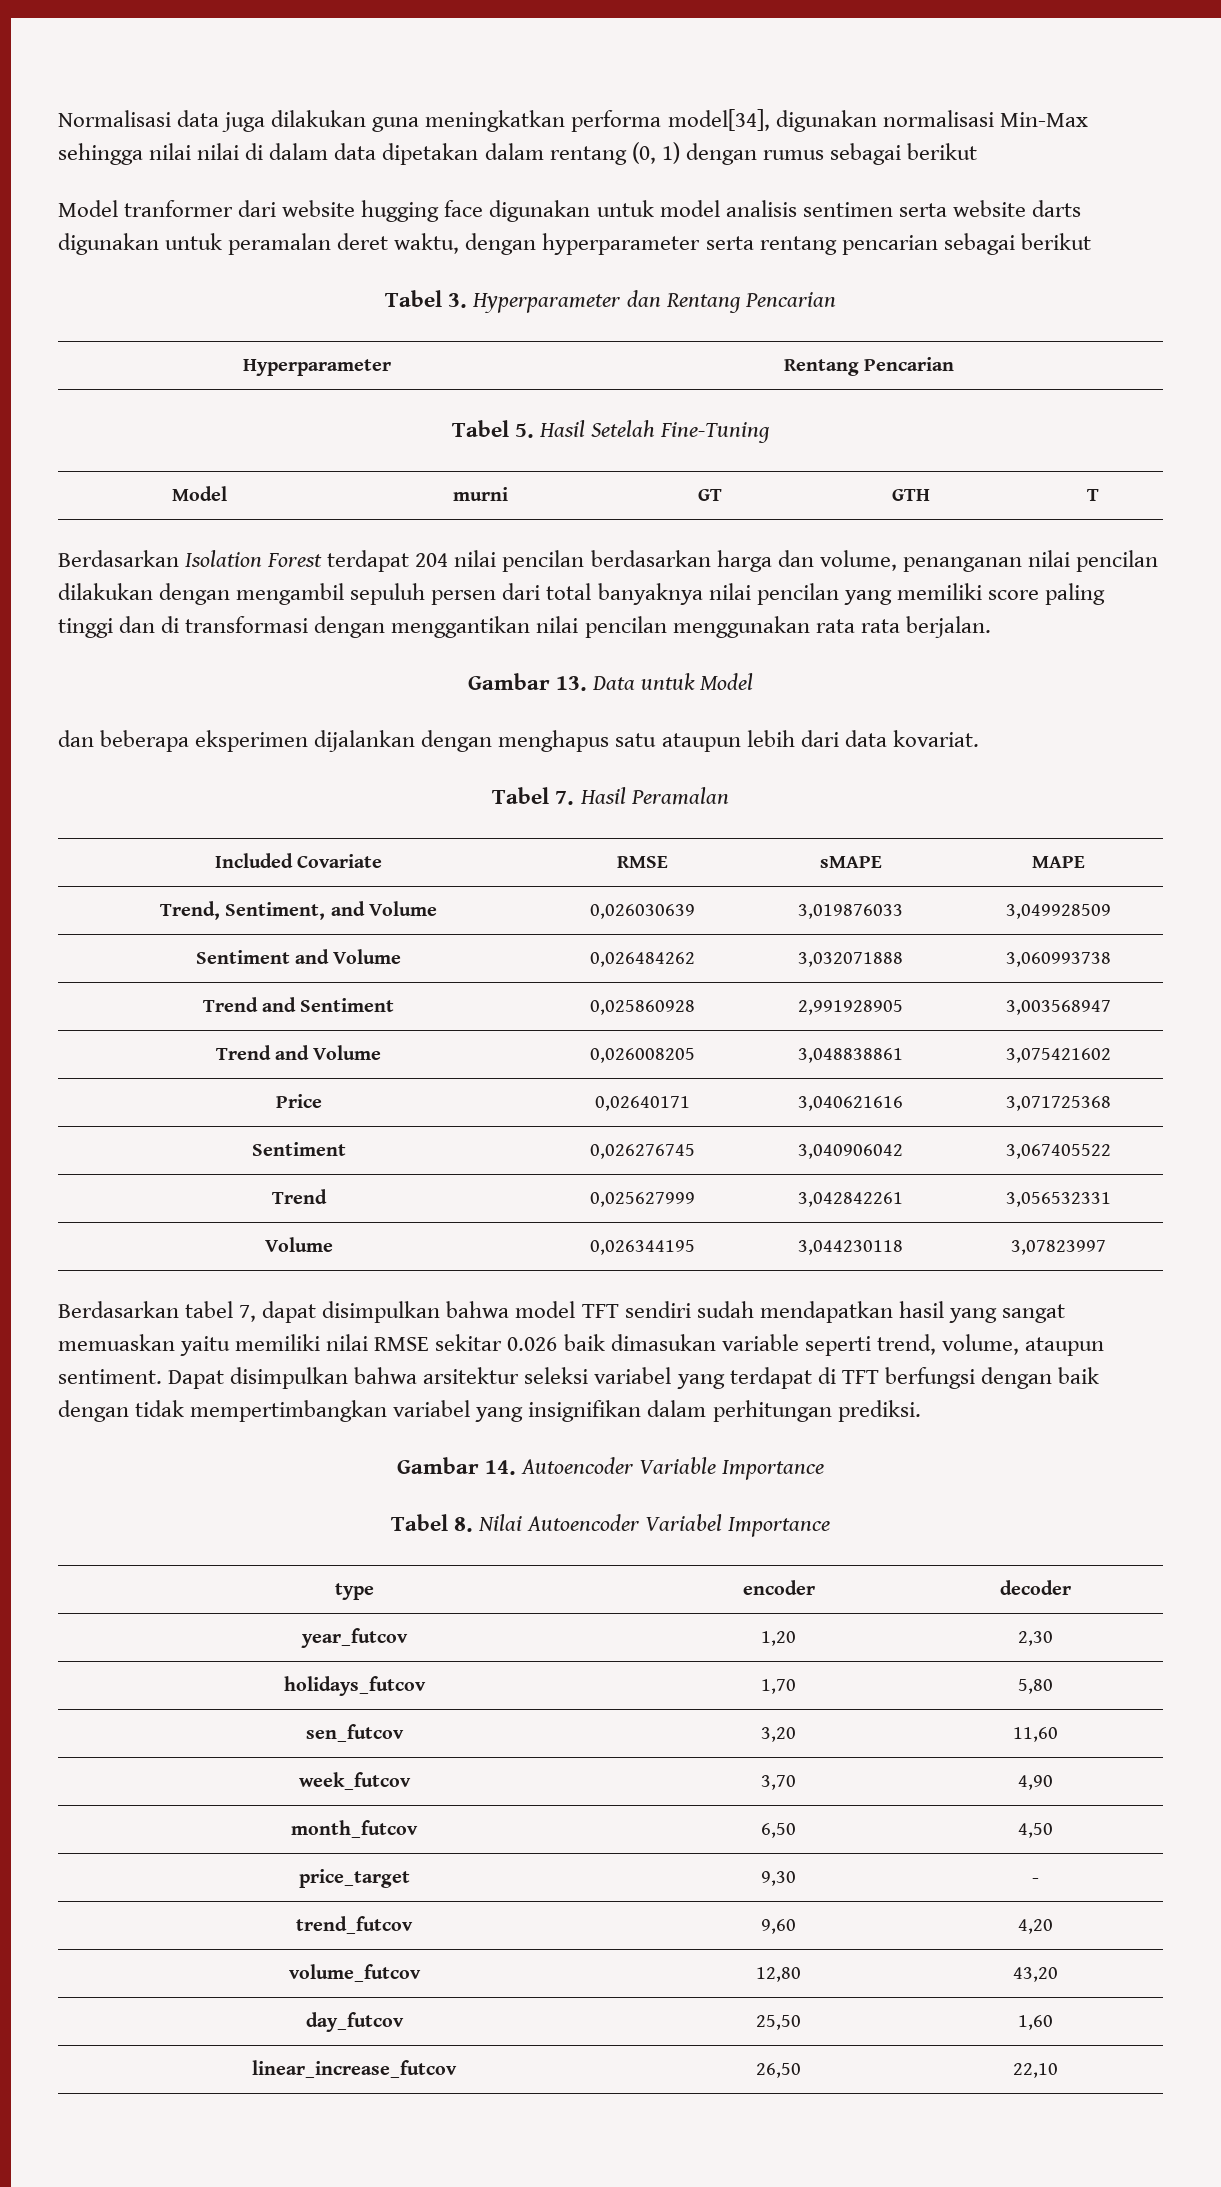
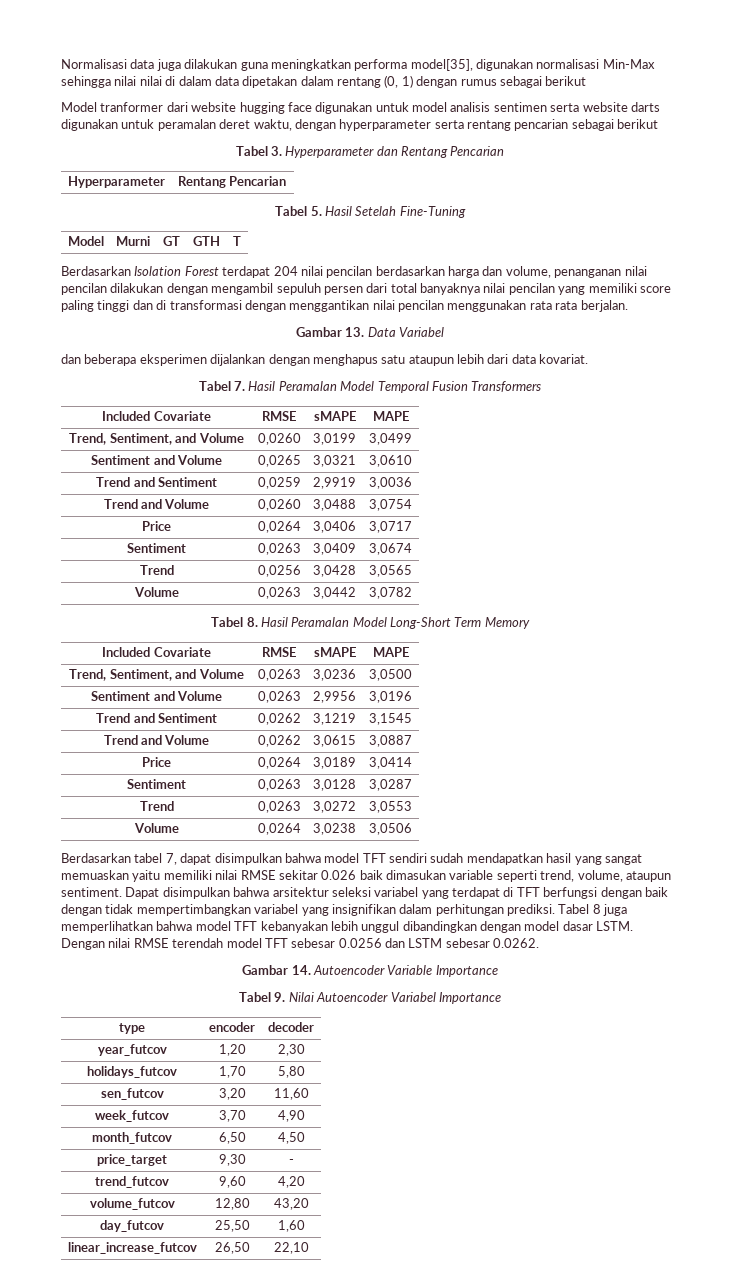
- Normalisasi data juga dilakukan guna meningkatkan performa model[34], digunakan normalisasi Min-Max sehingga nilai nilai di dalam data dipetakan dalam rentang (0, 1) dengan rumus sebagai berikut
+ Normalisasi data juga dilakukan guna meningkatkan performa model[35], digunakan normalisasi Min-Max sehingga nilai nilai di dalam data dipetakan dalam rentang (0, 1) dengan rumus sebagai berikut
- Model | murni | GT | GTH | T
+ Model | Murni | GT | GTH | T
- Gambar 13. Data untuk Model
+ Gambar 13. Data Variabel
- Tabel 7. Hasil Peramalan
+ Tabel 7. Hasil Peramalan Model Temporal Fusion Transformers
  Included Covariate | RMSE | sMAPE | MAPE
- Trend, Sentiment, and Volume | 0,026030639 | 3,019876033 | 3,049928509
- Sentiment and Volume | 0,026484262 | 3,032071888 | 3,060993738
- Trend and Sentiment | 0,025860928 | 2,991928905 | 3,003568947
- Trend and Volume | 0,026008205 | 3,048838861 | 3,075421602
- Price | 0,02640171 | 3,040621616 | 3,071725368
- Sentiment | 0,026276745 | 3,040906042 | 3,067405522
- Trend | 0,025627999 | 3,042842261 | 3,056532331
- Volume | 0,026344195 | 3,044230118 | 3,07823997
+ Trend, Sentiment, and Volume | 0,0260 | 3,0199 | 3,0499
+ Sentiment and Volume | 0,0265 | 3,0321 | 3,0610
+ Trend and Sentiment | 0,0259 | 2,9919 | 3,0036
+ Trend and Volume | 0,0260 | 3,0488 | 3,0754
+ Price | 0,0264 | 3,0406 | 3,0717
+ Sentiment | 0,0263 | 3,0409 | 3,0674
+ Trend | 0,0256 | 3,0428 | 3,0565
+ Volume | 0,0263 | 3,0442 | 3,0782
+ Tabel 8. Hasil Peramalan Model Long-Short Term Memory
+ Included Covariate | RMSE | sMAPE | MAPE
+ Trend, Sentiment, and Volume | 0,0263 | 3,0236 | 3,0500
+ Sentiment and Volume | 0,0263 | 2,9956 | 3,0196
+ Trend and Sentiment | 0,0262 | 3,1219 | 3,1545
+ Trend and Volume | 0,0262 | 3,0615 | 3,0887
+ Price | 0,0264 | 3,0189 | 3,0414
+ Sentiment | 0,0263 | 3,0128 | 3,0287
+ Trend | 0,0263 | 3,0272 | 3,0553
+ Volume | 0,0264 | 3,0238 | 3,0506
+ Tabel 8 juga memperlihatkan bahwa model TFT kebanyakan lebih unggul dibandingkan dengan model dasar LSTM. Dengan nilai RMSE terendah model TFT sebesar 0.0256 dan LSTM sebesar 0.0262.
- Tabel 8. Nilai Autoencoder Variabel Importance
+ Tabel 9. Nilai Autoencoder Variabel Importance

